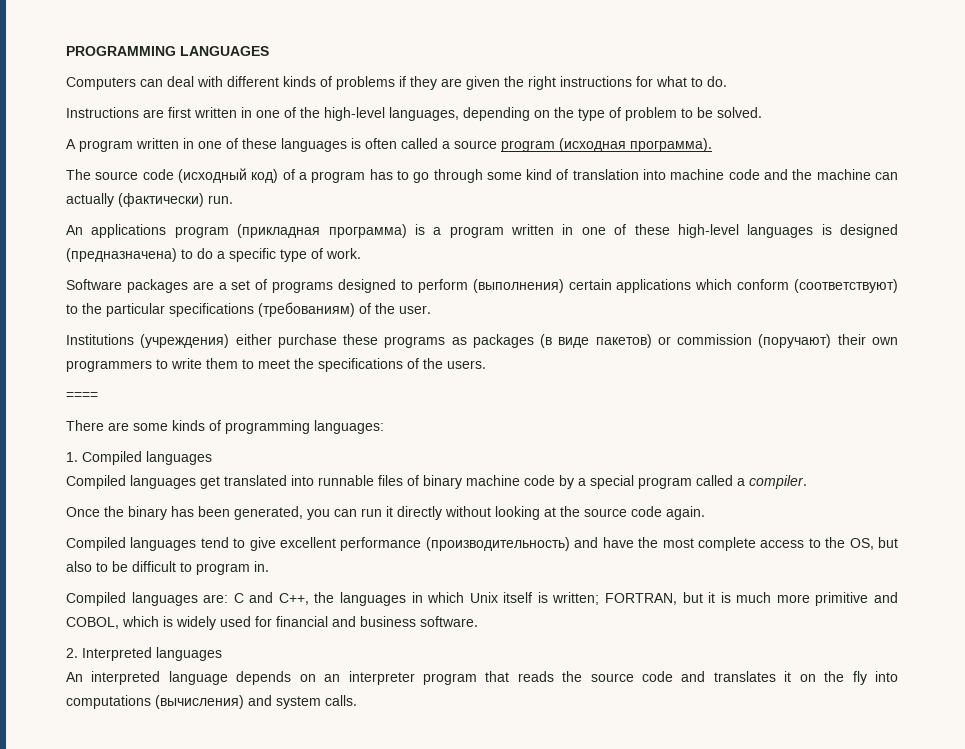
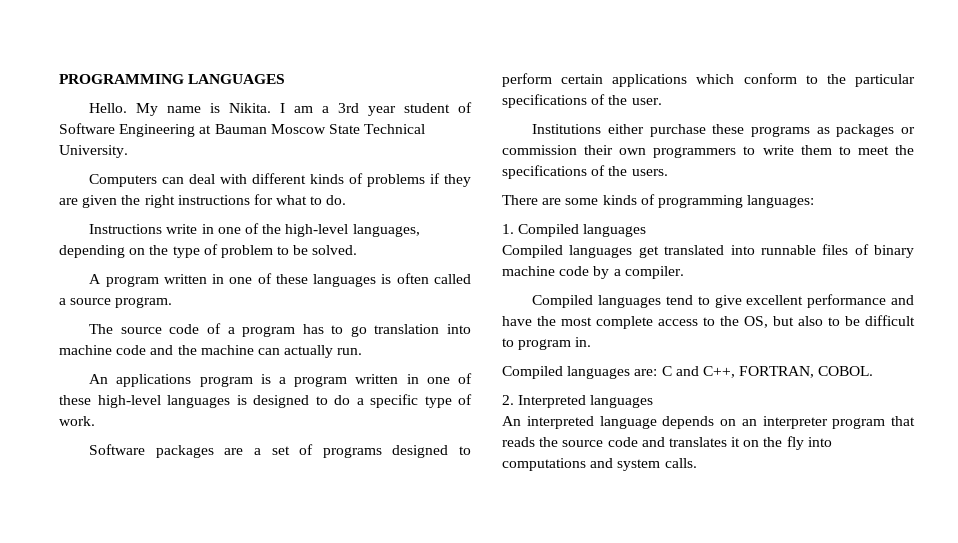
+ Hello. My name is Nikita. I am a 3rd year student of Software Engineering at Bauman Moscow State Technical University.
- Instructions are first written in one of the high-level languages, depending on the type of problem to be solved.
+ Instructions write in one of the high-level languages, depending on the type of problem to be solved.
- A program written in one of these languages is often called a source program (исходная программа).
+ A program written in one of these languages is often called a source program.
- The source code (исходный код) of a program has to go through some kind of translation into machine code and the machine can actually (фактически) run.
+ The source code of a program has to go translation into machine code and the machine can actually run.
- An applications program (прикладная программа) is a program written in one of these high-level languages is designed (предназначена) to do a specific type of work.
+ An applications program is a program written in one of these high-level languages is designed to do a specific type of work.
- Software packages are a set of programs designed to perform (выполнения) certain applications which conform (соответствуют) to the particular specifications (требованиям) of the user.
+ Software packages are a set of programs designed to perform certain applications which conform to the particular specifications of the user.
- Institutions (учреждения) either purchase these programs as packages (в виде пакетов) or commission (поручают) their own programmers to write them to meet the specifications of the users.
+ Institutions either purchase these programs as packages or commission their own programmers to write them to meet the specifications of the users.
- ====
- Compiled languages get translated into runnable files of binary machine code by a special program called a compiler.
- Once the binary has been generated, you can run it directly without looking at the source code again.
+ Compiled languages get translated into runnable files of binary machine code by a compiler.
- Compiled languages tend to give excellent performance (производительность) and have the most complete access to the OS, but also to be difficult to program in.
+ Compiled languages tend to give excellent performance and have the most complete access to the OS, but also to be difficult to program in.
- Compiled languages are: C and C++, the languages in which Unix itself is written; FORTRAN, but it is much more primitive and COBOL, which is widely used for financial and business software.
+ Compiled languages are: C and C++, FORTRAN, COBOL.
- An interpreted language depends on an interpreter program that reads the source code and translates it on the fly into computations (вычисления) and system calls.
+ An interpreted language depends on an interpreter program that reads the source code and translates it on the fly into computations and system calls.

